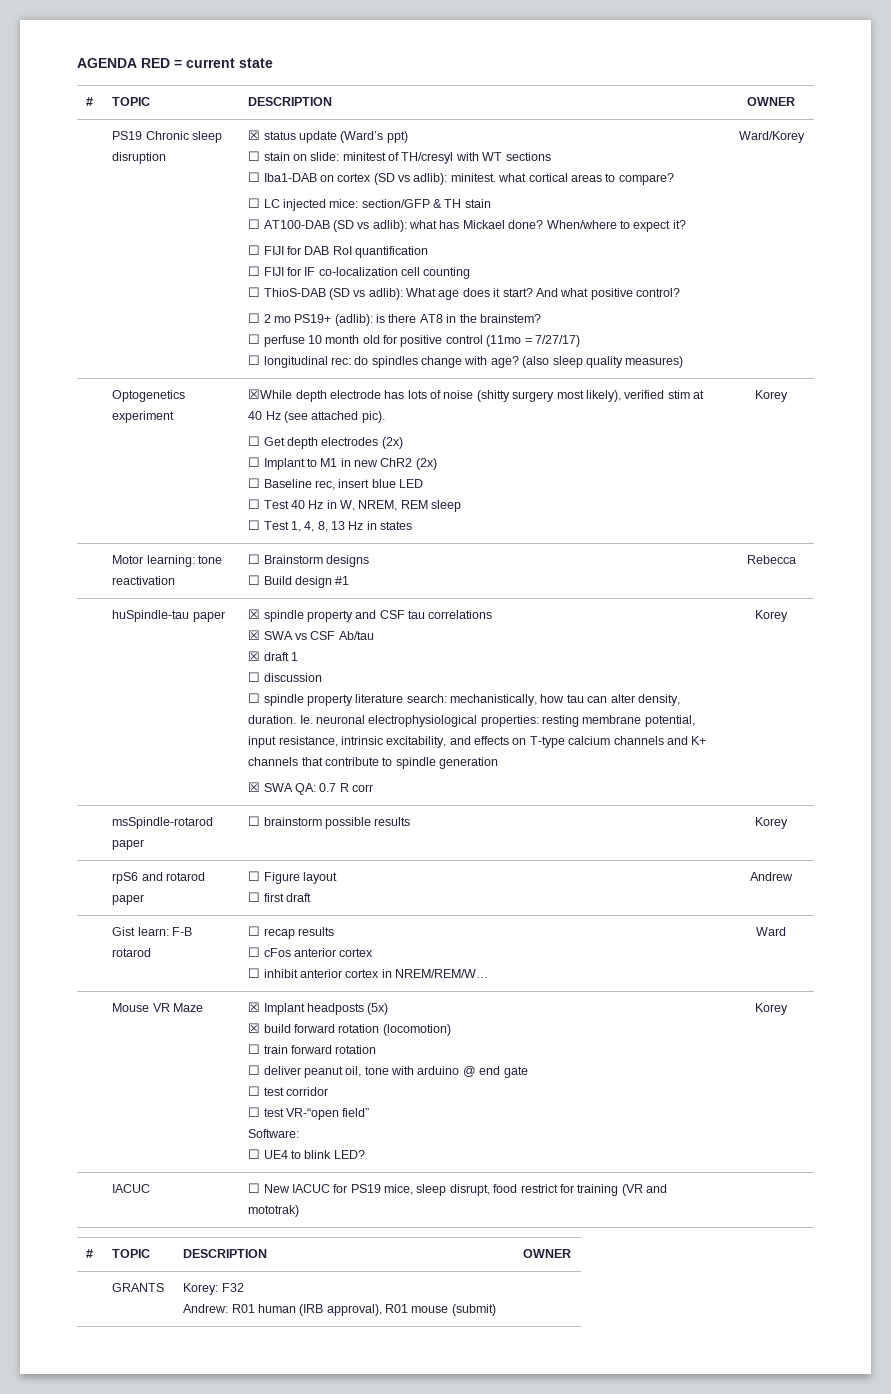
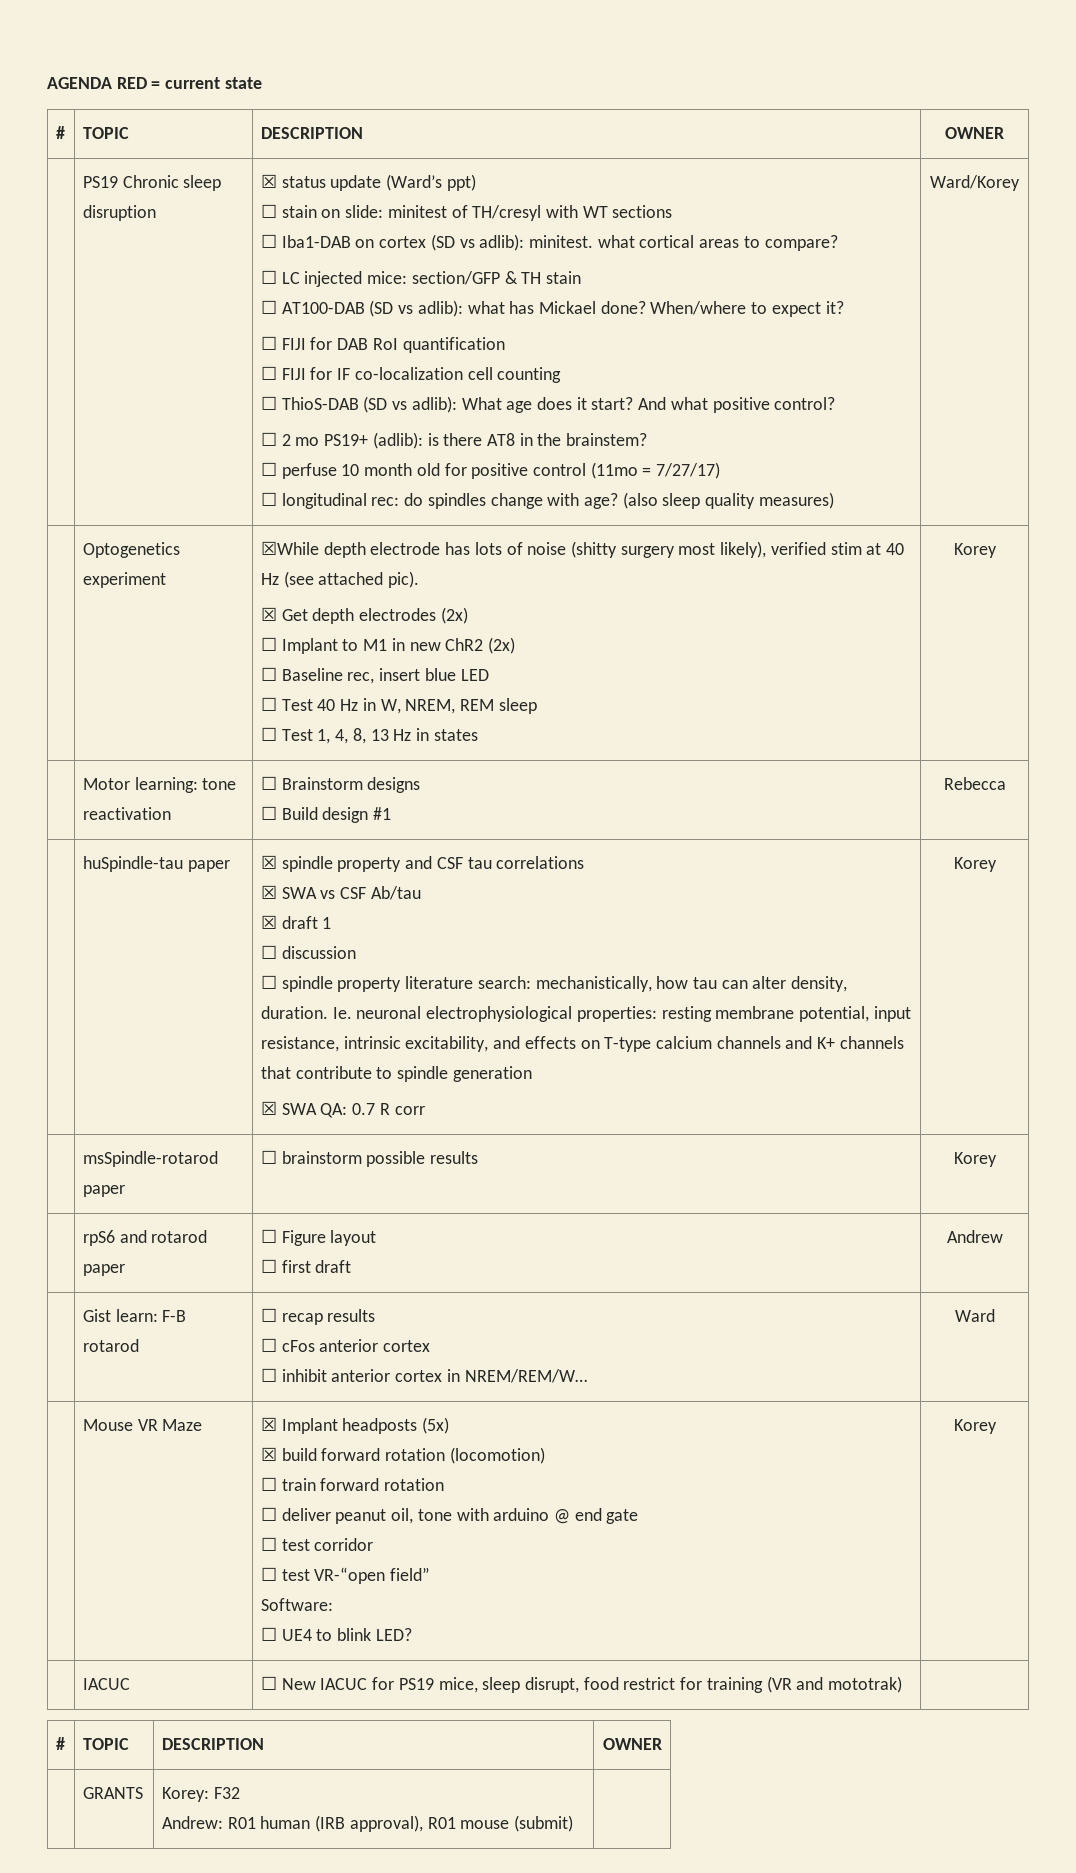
- ☐ Get depth electrodes (2x)
+ ☒ Get depth electrodes (2x)

